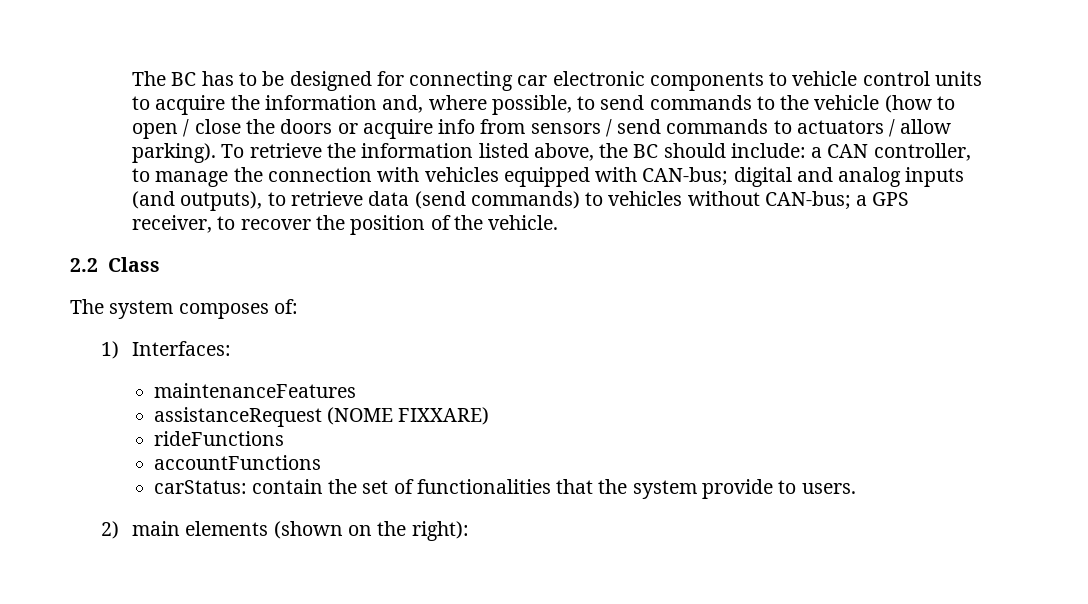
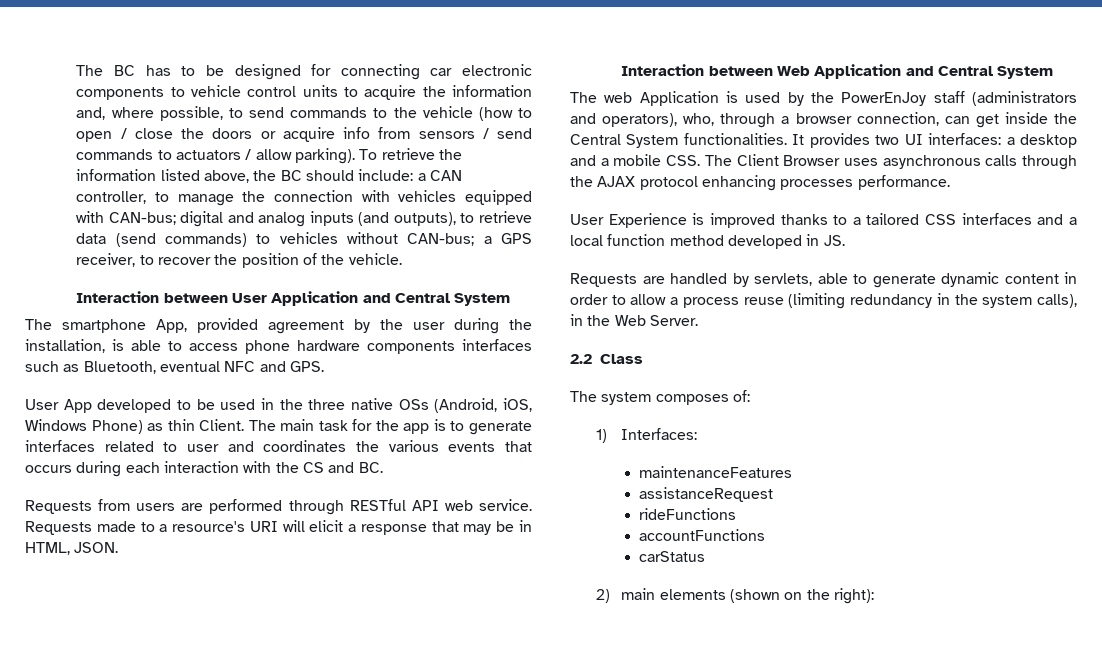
+ Interaction between User Application and Central System
+ The smartphone App, provided agreement by the user during the installation, is able to access phone hardware components interfaces such as Bluetooth, eventual NFC and GPS.
+ User App developed to be used in the three native OSs (Android, iOS, Windows Phone) as thin Client. The main task for the app is to generate interfaces related to user and coordinates the various events that occurs during each interaction with the CS and BC.
+ Requests from users are performed through RESTful API web service. Requests made to a resource's URI will elicit a response that may be in HTML, JSON.
+ Interaction between Web Application and Central System
+ The web Application is used by the PowerEnJoy staff (administrators and operators), who, through a browser connection, can get inside the Central System functionalities. It provides two UI interfaces: a desktop and a mobile CSS. The Client Browser uses asynchronous calls through the AJAX protocol enhancing processes performance.
+ User Experience is improved thanks to a tailored CSS interfaces and a local function method developed in JS.
+ Requests are handled by servlets, able to generate dynamic content in order to allow a process reuse (limiting redundancy in the system calls), in the Web Server.
- assistanceRequest (NOME FIXXARE)
+ assistanceRequest
- carStatus: contain the set of functionalities that the system provide to users.
+ carStatus

